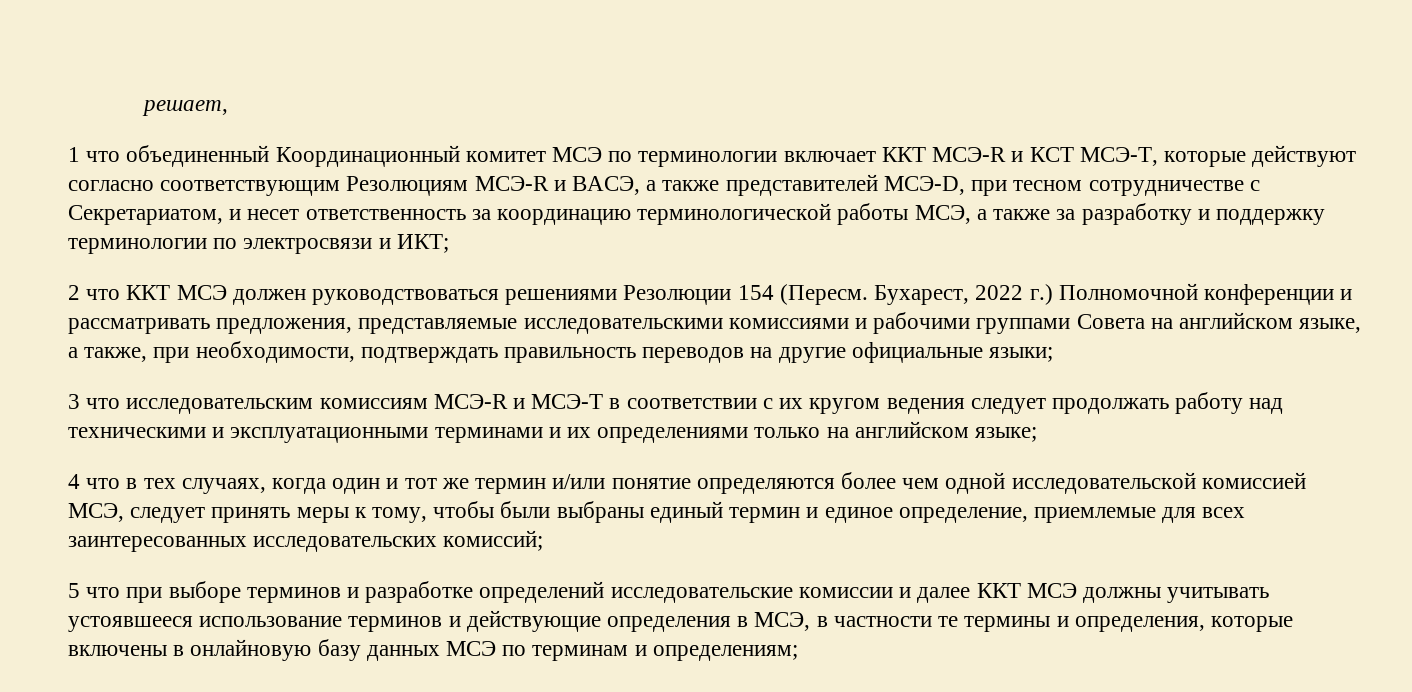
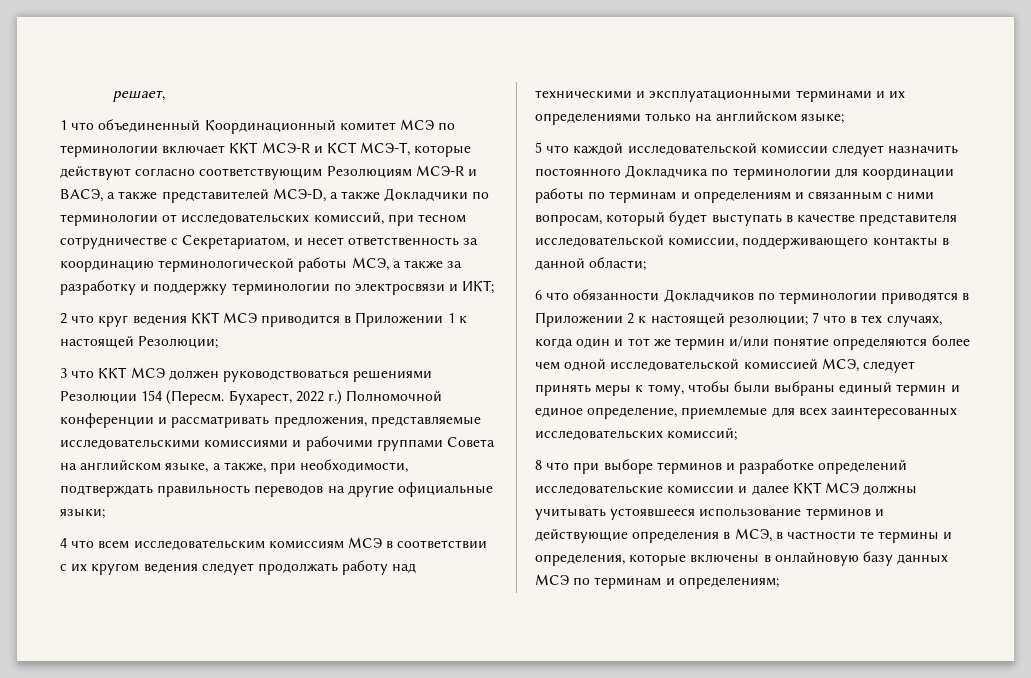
- 1 что объединенный Координационный комитет МСЭ по терминологии включает ККТ МСЭ-R и КСТ МСЭ-Т, которые действуют согласно соответствующим Резолюциям МСЭ-R и ВАСЭ, а также представителей МСЭ-D, при тесном сотрудничестве с Секретариатом, и несет ответственность за координацию терминологической работы МСЭ, а также за разработку и поддержку терминологии по электросвязи и ИКТ;
+ 1 что объединенный Координационный комитет МСЭ по терминологии включает ККТ МСЭ-R и КСТ МСЭ-Т, которые действуют согласно соответствующим Резолюциям МСЭ-R и ВАСЭ, а также представителей МСЭ-D, а также Докладчики по терминологии от исследовательских комиссий, при тесном сотрудничестве с Секретариатом, и несет ответственность за координацию терминологической работы МСЭ, а также за разработку и поддержку терминологии по электросвязи и ИКТ;
- 2 что ККТ МСЭ должен руководствоваться решениями Резолюции 154 (Пересм.
+ 2 что круг ведения ККТ МСЭ приводится в Приложении 1 к настоящей Резолюции;
+ 3 что ККТ МСЭ должен руководствоваться решениями Резолюции 154 (Пересм.
- 3 что исследовательским комиссиям МСЭ-R и МСЭ-T в соответствии с их кругом ведения следует продолжать работу над техническими и эксплуатационными терминами и их определениями только на английском языке;
+ 4 что всем исследовательским комиссиям МСЭ в соответствии с их кругом ведения следует продолжать работу над техническими и эксплуатационными терминами и их определениями только на английском языке;
- 4 что в тех случаях, когда один и тот же термин и/или понятие определяются более чем одной исследовательской комиссией МСЭ, следует принять меры к тому, чтобы были выбраны единый термин и единое определение, приемлемые для всех заинтересованных исследовательских комиссий;
+ 5 что каждой исследовательской комиссии следует назначить постоянного Докладчика по терминологии для координации работы по терминам и определениям и связанным с ними вопросам, который будет выступать в качестве представителя исследовательской комиссии, поддерживающего контакты в данной области;
+ 6 что обязанности Докладчиков по терминологии приводятся в Приложении 2 к настоящей резолюции; 7 что в тех случаях, когда один и тот же термин и/или понятие определяются более чем одной исследовательской комиссией МСЭ, следует принять меры к тому, чтобы были выбраны единый термин и единое определение, приемлемые для всех заинтересованных исследовательских комиссий;
- 5 что при выборе терминов и разработке определений исследовательские комиссии и далее ККТ МСЭ должны учитывать устоявшееся использование терминов и действующие определения в МСЭ, в частности те термины и определения, которые включены в онлайновую базу данных МСЭ по терминам и определениям;
+ 8 что при выборе терминов и разработке определений исследовательские комиссии и далее ККТ МСЭ должны учитывать устоявшееся использование терминов и действующие определения в МСЭ, в частности те термины и определения, которые включены в онлайновую базу данных МСЭ по терминам и определениям;

